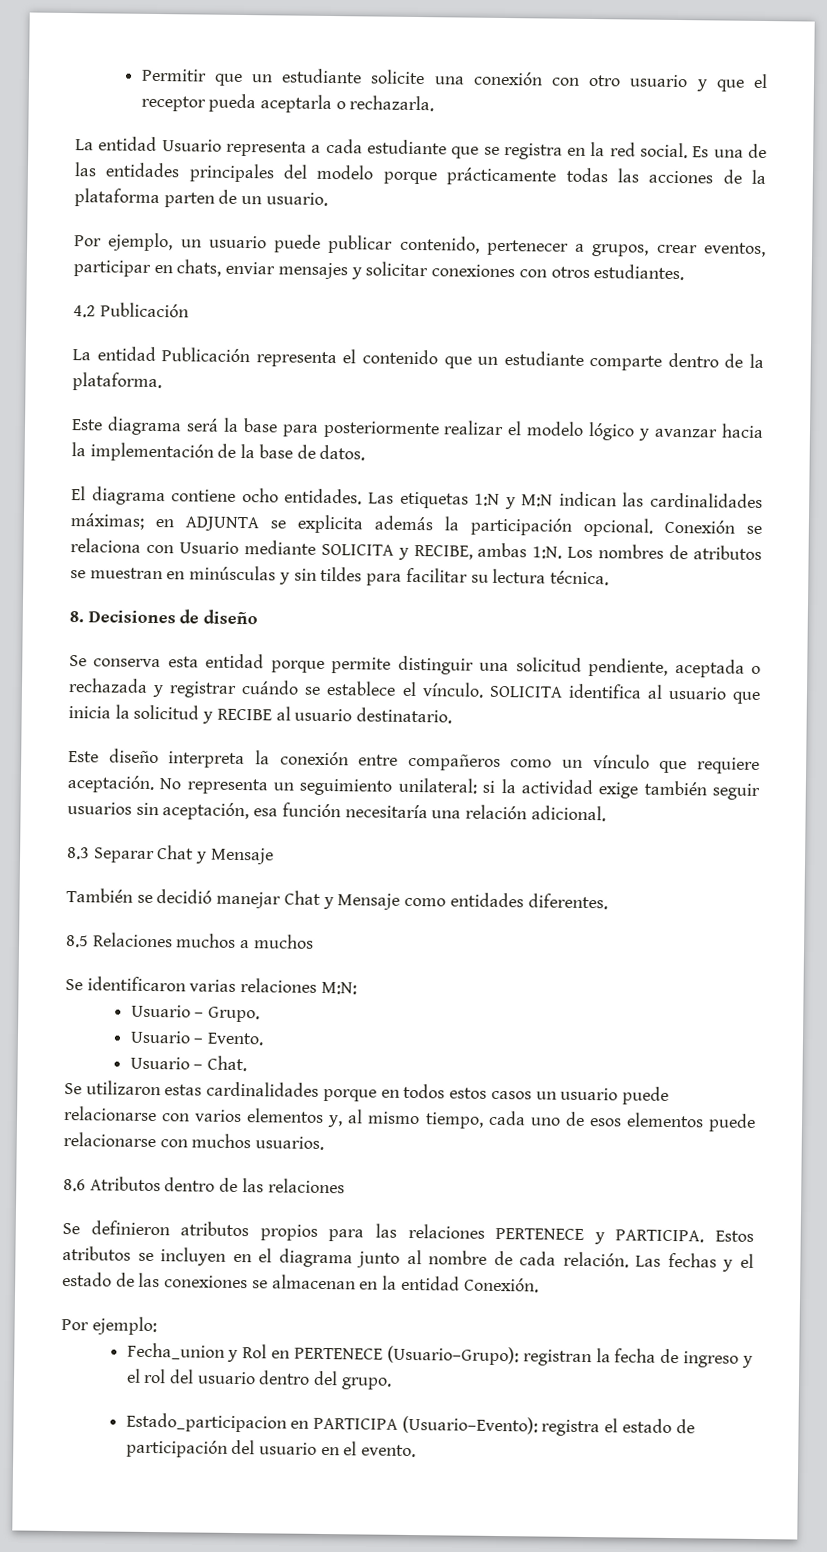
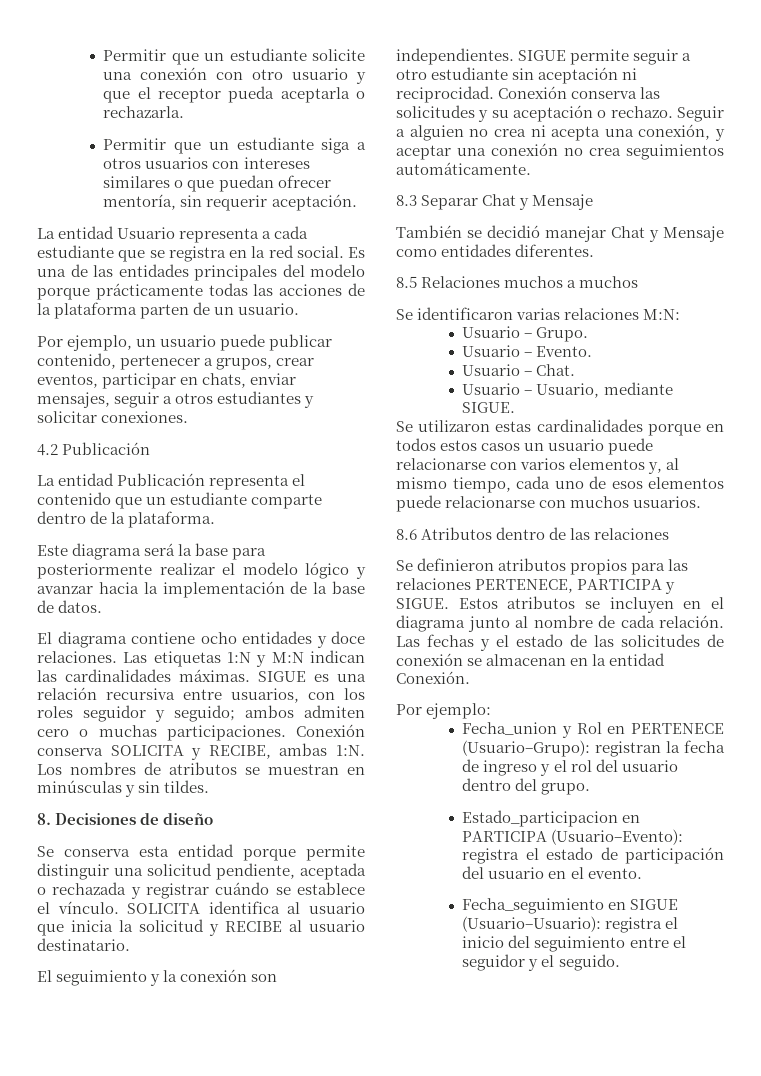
+ Permitir que un estudiante siga a otros usuarios con intereses similares o que puedan ofrecer mentoría, sin requerir aceptación.
- Por ejemplo, un usuario puede publicar contenido, pertenecer a grupos, crear eventos, participar en chats, enviar mensajes y solicitar conexiones con otros estudiantes.
+ Por ejemplo, un usuario puede publicar contenido, pertenecer a grupos, crear eventos, participar en chats, enviar mensajes, seguir a otros estudiantes y solicitar conexiones.
- El diagrama contiene ocho entidades.
+ El diagrama contiene ocho entidades y doce relaciones.
- Las etiquetas 1:N y M:N indican las cardinalidades máximas; en ADJUNTA se explicita además la participación opcional. Conexión se relaciona con Usuario mediante SOLICITA y RECIBE, ambas 1:N.
+ Las etiquetas 1:N y M:N indican las cardinalidades máximas. SIGUE es una relación recursiva entre usuarios, con los roles seguidor y seguido; ambos admiten cero o muchas participaciones. Conexión conserva SOLICITA y RECIBE, ambas 1:N.
- Los nombres de atributos se muestran en minúsculas y sin tildes para facilitar su lectura técnica.
+ Los nombres de atributos se muestran en minúsculas y sin tildes.
- Este diseño interpreta la conexión entre compañeros como un vínculo que requiere aceptación. No representa un seguimiento unilateral: si la actividad exige también seguir usuarios sin aceptación, esa función necesitaría una relación adicional.
+ El seguimiento y la conexión son independientes. SIGUE permite seguir a otro estudiante sin aceptación ni reciprocidad. Conexión conserva las solicitudes y su aceptación o rechazo. Seguir a alguien no crea ni acepta una conexión, y aceptar una conexión no crea seguimientos automáticamente.
+ Usuario – Usuario, mediante SIGUE.
- Se definieron atributos propios para las relaciones PERTENECE y PARTICIPA.
+ Se definieron atributos propios para las relaciones PERTENECE, PARTICIPA y SIGUE.
- Las fechas y el estado de las conexiones se almacenan en la entidad Conexión.
+ Las fechas y el estado de las solicitudes de conexión se almacenan en la entidad Conexión.
+ Fecha_seguimiento en SIGUE (Usuario–Usuario): registra el inicio del seguimiento entre el seguidor y el seguido.

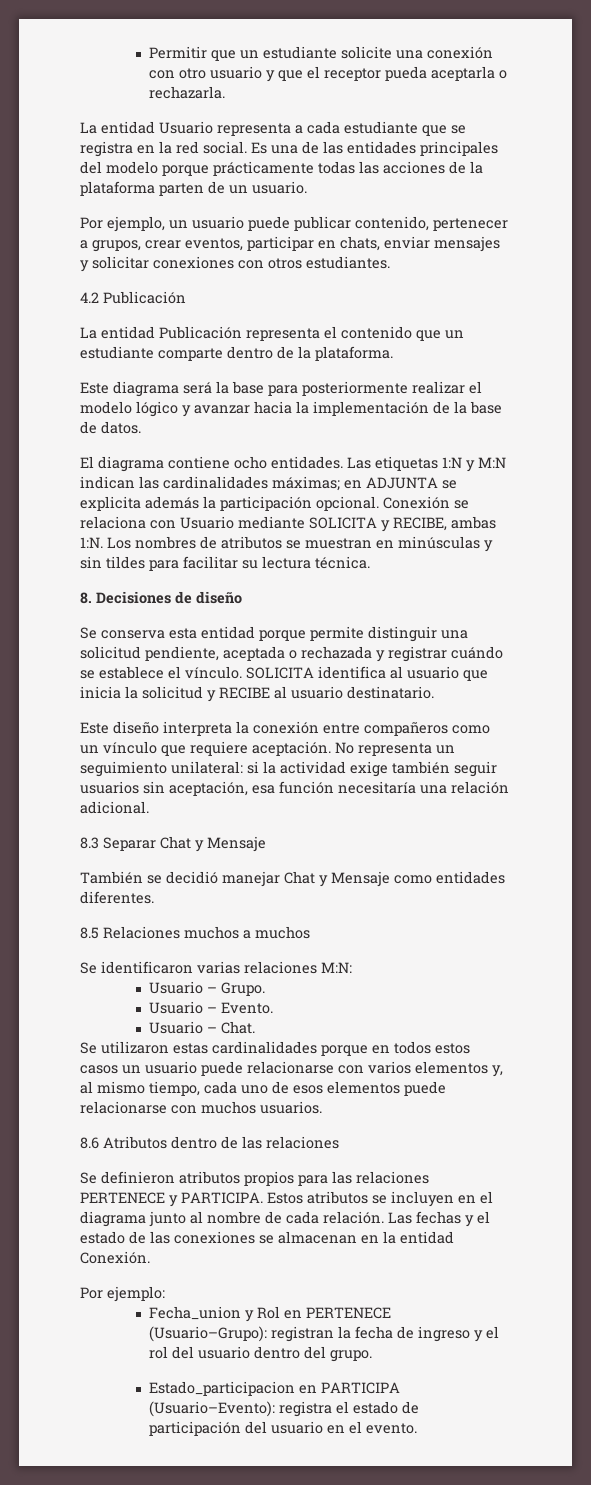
- Permitir que un estudiante siga a otros usuarios con intereses similares o que puedan ofrecer mentoría, sin requerir aceptación.
- Por ejemplo, un usuario puede publicar contenido, pertenecer a grupos, crear eventos, participar en chats, enviar mensajes, seguir a otros estudiantes y solicitar conexiones.
+ Por ejemplo, un usuario puede publicar contenido, pertenecer a grupos, crear eventos, participar en chats, enviar mensajes y solicitar conexiones con otros estudiantes.
- El diagrama contiene ocho entidades y doce relaciones.
+ El diagrama contiene ocho entidades.
- Las etiquetas 1:N y M:N indican las cardinalidades máximas. SIGUE es una relación recursiva entre usuarios, con los roles seguidor y seguido; ambos admiten cero o muchas participaciones. Conexión conserva SOLICITA y RECIBE, ambas 1:N.
+ Las etiquetas 1:N y M:N indican las cardinalidades máximas; en ADJUNTA se explicita además la participación opcional. Conexión se relaciona con Usuario mediante SOLICITA y RECIBE, ambas 1:N.
- Los nombres de atributos se muestran en minúsculas y sin tildes.
+ Los nombres de atributos se muestran en minúsculas y sin tildes para facilitar su lectura técnica.
- El seguimiento y la conexión son independientes. SIGUE permite seguir a otro estudiante sin aceptación ni reciprocidad. Conexión conserva las solicitudes y su aceptación o rechazo. Seguir a alguien no crea ni acepta una conexión, y aceptar una conexión no crea seguimientos automáticamente.
+ Este diseño interpreta la conexión entre compañeros como un vínculo que requiere aceptación. No representa un seguimiento unilateral: si la actividad exige también seguir usuarios sin aceptación, esa función necesitaría una relación adicional.
- Usuario – Usuario, mediante SIGUE.
- Se definieron atributos propios para las relaciones PERTENECE, PARTICIPA y SIGUE.
+ Se definieron atributos propios para las relaciones PERTENECE y PARTICIPA.
- Las fechas y el estado de las solicitudes de conexión se almacenan en la entidad Conexión.
+ Las fechas y el estado de las conexiones se almacenan en la entidad Conexión.
- Fecha_seguimiento en SIGUE (Usuario–Usuario): registra el inicio del seguimiento entre el seguidor y el seguido.

